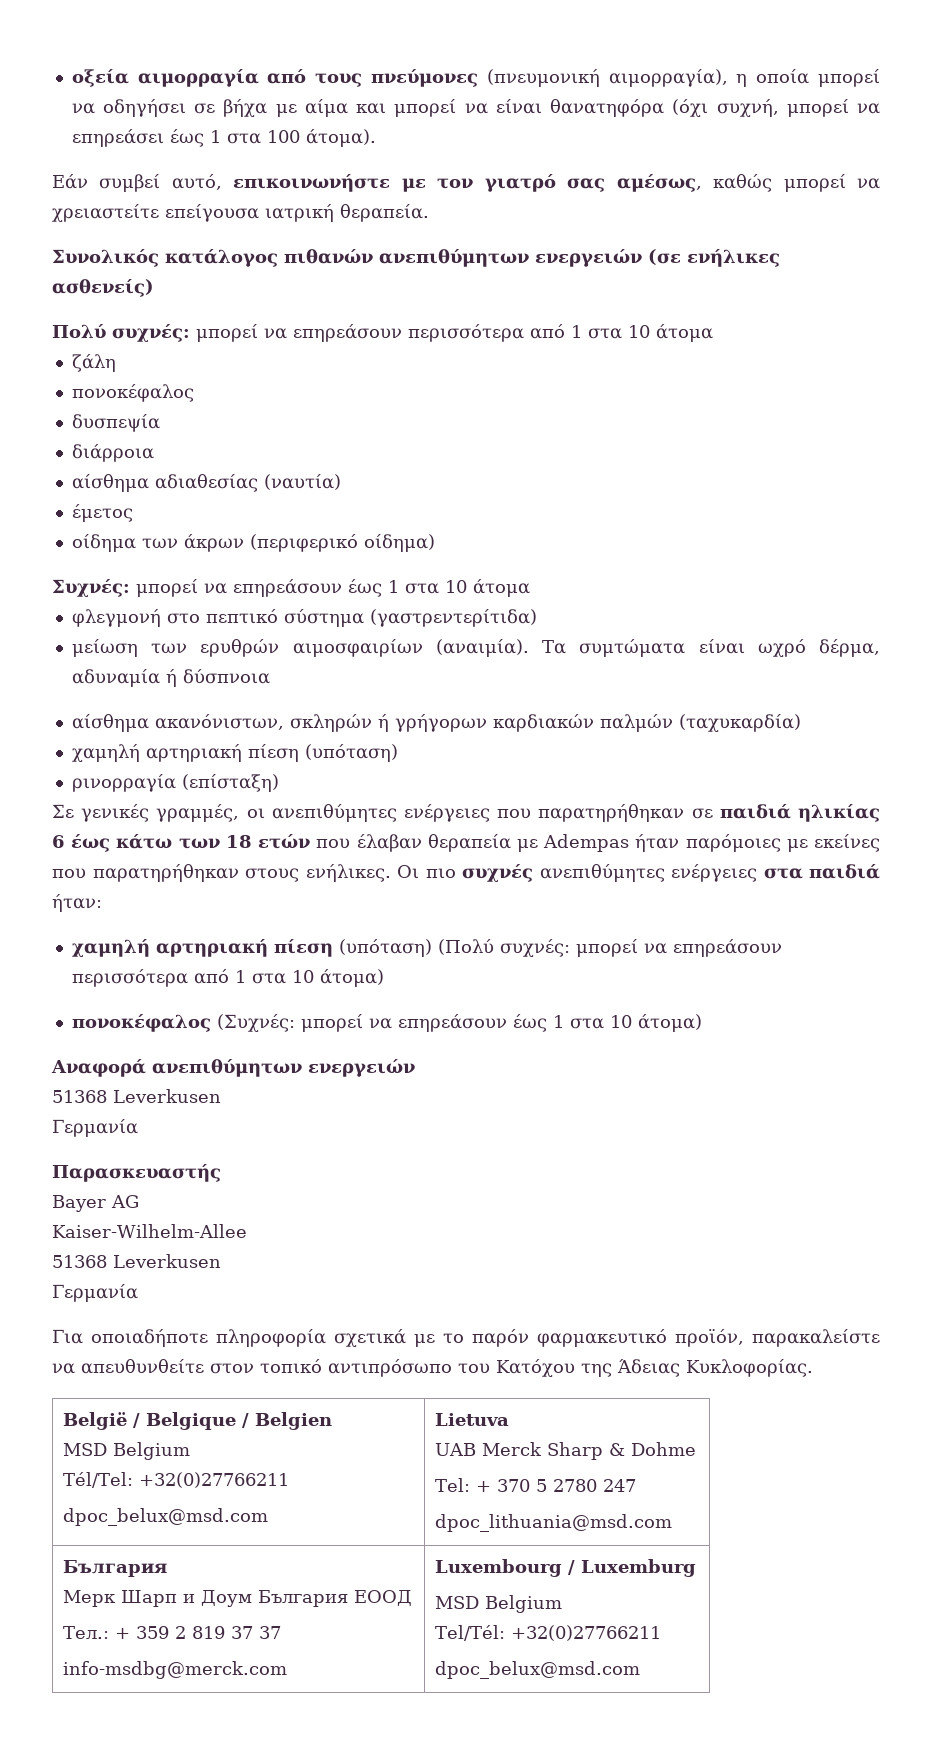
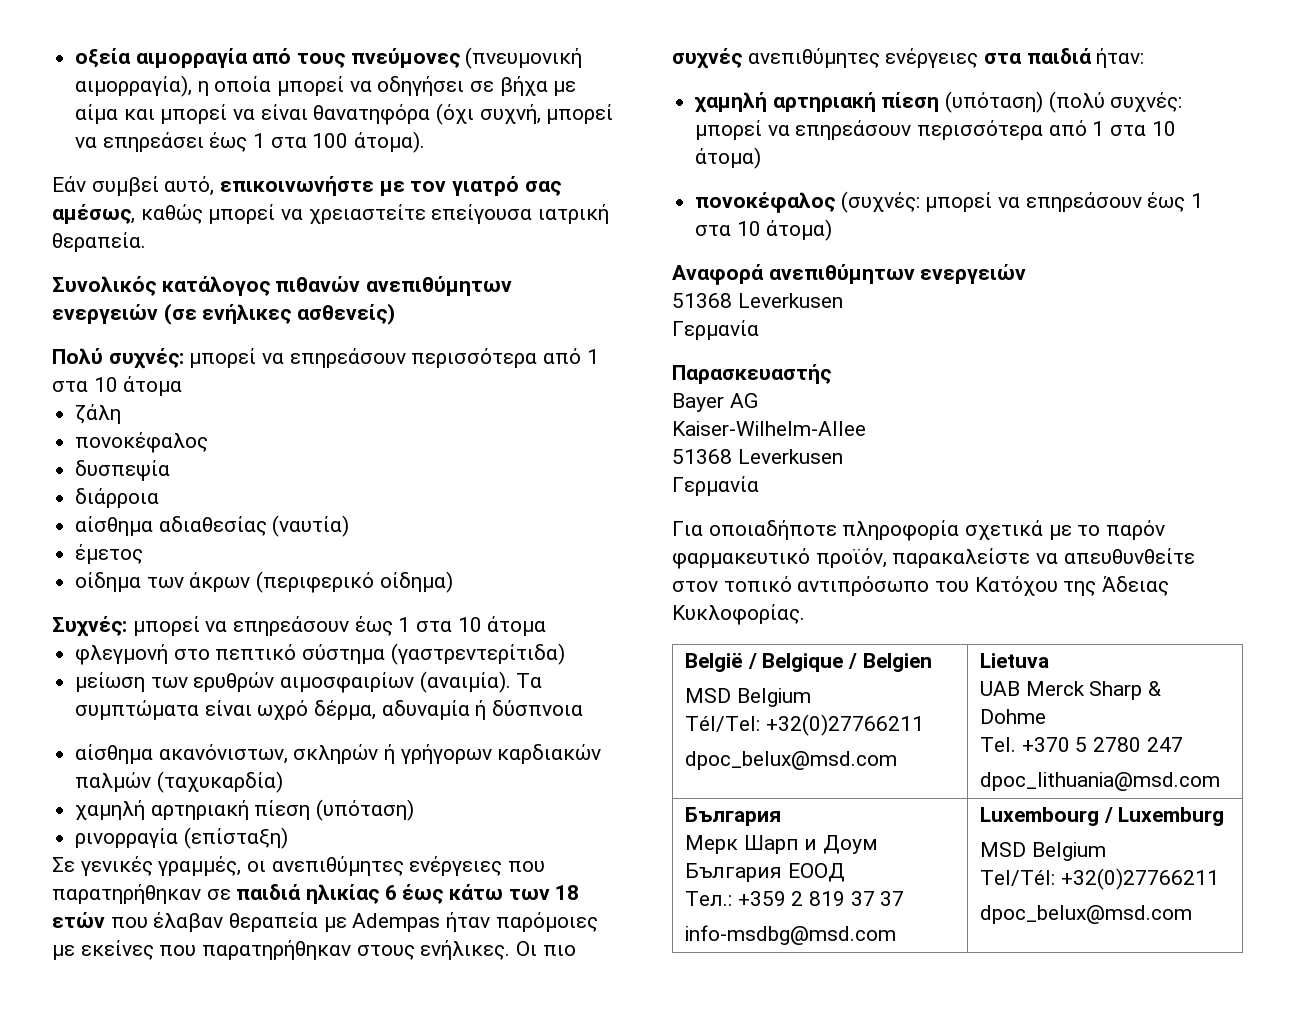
- Τα συμτώματα είναι ωχρό δέρμα, αδυναμία ή δύσπνοια
+ Τα συμπτώματα είναι ωχρό δέρμα, αδυναμία ή δύσπνοια
- χαμηλή αρτηριακή πίεση (υπόταση) (Πολύ συχνές: μπορεί να επηρεάσουν περισσότερα από 1 στα 10 άτομα)
+ χαμηλή αρτηριακή πίεση (υπόταση) (πολύ συχνές: μπορεί να επηρεάσουν περισσότερα από 1 στα 10 άτομα)
- πονοκέφαλος (Συχνές: μπορεί να επηρεάσουν έως 1 στα 10 άτομα)
+ πονοκέφαλος (συχνές: μπορεί να επηρεάσουν έως 1 στα 10 άτομα)
  België / Belgique / Belgien
  MSD Belgium
  Tél/Tel: +32(0)27766211
  dpoc_belux@msd.com | Lietuva
  UAB Merck Sharp & Dohme
- Tel: + 370 5 2780 247
+ Tel. +370 5 2780 247
  dpoc_lithuania@msd.com
  България
  Мерк Шарп и Доум България ЕООД
- Teл.: + 359 2 819 37 37
- info-msdbg@merck.com | Luxembourg / Luxemburg
+ Teл.: +359 2 819 37 37
+ info-msdbg@msd.com | Luxembourg / Luxemburg

